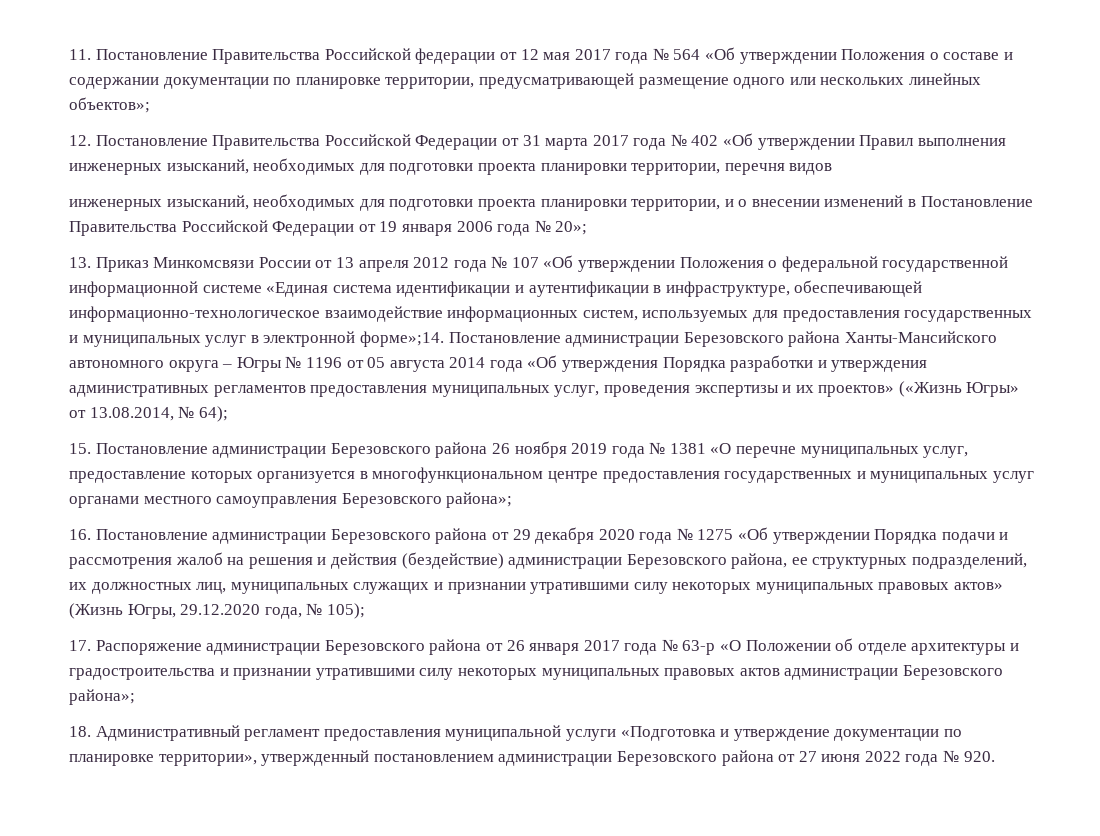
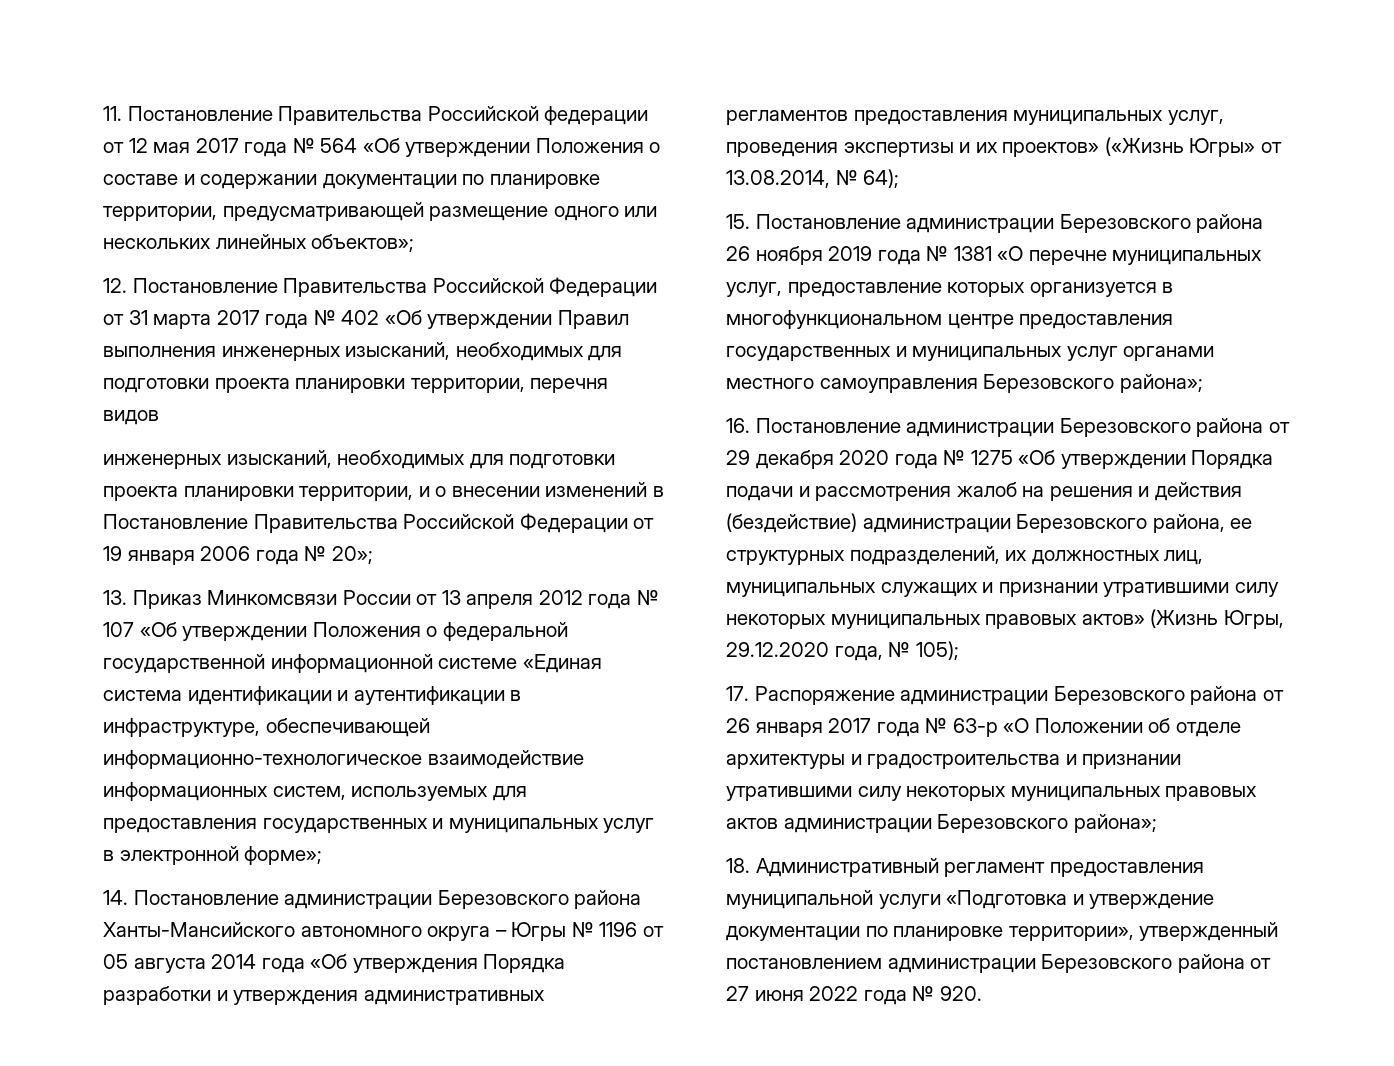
- 13. Приказ Минкомсвязи России от 13 апреля 2012 года № 107 «Об утверждении Положения о федеральной государственной информационной системе «Единая система идентификации и аутентификации в инфраструктуре, обеспечивающей информационно-технологическое взаимодействие информационных систем, используемых для предоставления государственных и муниципальных услуг в электронной форме»;14. Постановление администрации Березовского района Ханты-Мансийского автономного округа – Югры № 1196 от 05 августа 2014 года «Об утверждения Порядка разработки и утверждения административных регламентов предоставления муниципальных услуг, проведения экспертизы и их проектов» («Жизнь Югры» от 13.08.2014, № 64);
+ 13. Приказ Минкомсвязи России от 13 апреля 2012 года № 107 «Об утверждении Положения о федеральной государственной информационной системе «Единая система идентификации и аутентификации в инфраструктуре, обеспечивающей информационно-технологическое взаимодействие информационных систем, используемых для предоставления государственных и муниципальных услуг в электронной форме»;
+ 14. Постановление администрации Березовского района Ханты-Мансийского автономного округа – Югры № 1196 от 05 августа 2014 года «Об утверждения Порядка разработки и утверждения административных регламентов предоставления муниципальных услуг, проведения экспертизы и их проектов» («Жизнь Югры» от 13.08.2014, № 64);

